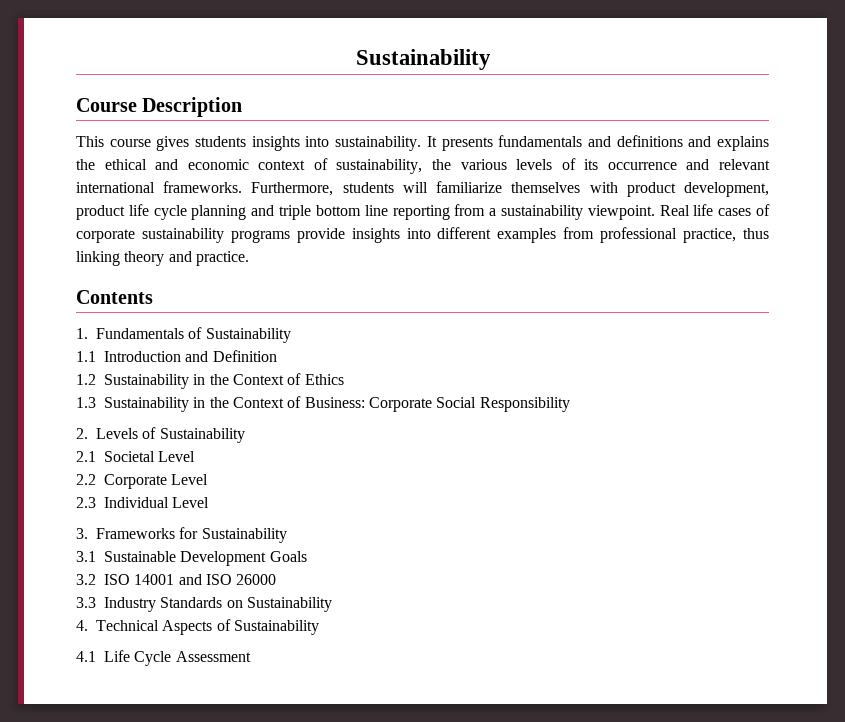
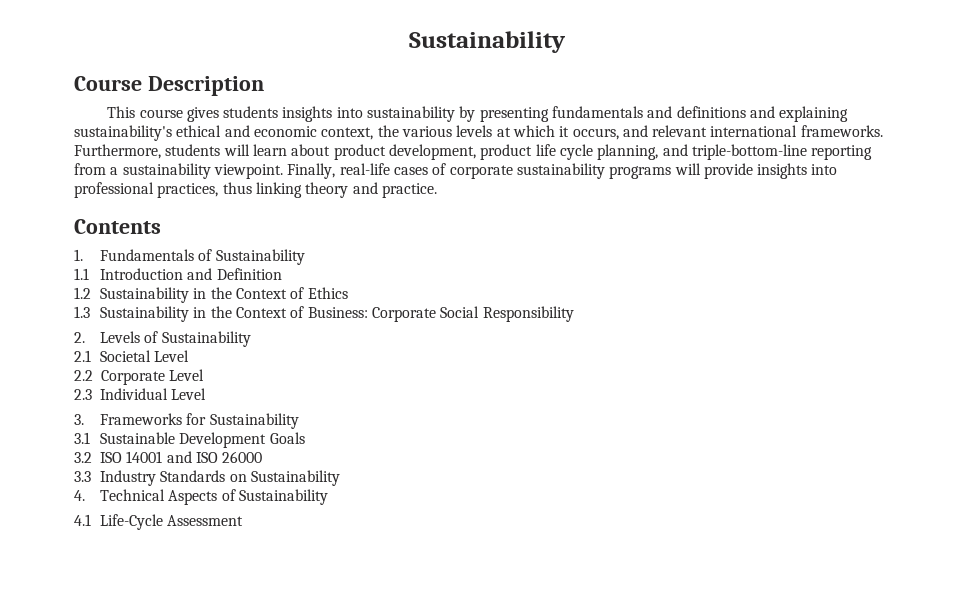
- This course gives students insights into sustainability. It presents fundamentals and definitions and explains the ethical and economic context of sustainability, the various levels of its occurrence and relevant international frameworks.
+ This course gives students insights into sustainability by presenting fundamentals and definitions and explaining sustainability's ethical and economic context, the various levels at which it occurs, and relevant international frameworks.
- Furthermore, students will familiarize themselves with product development, product life cycle planning and triple bottom line reporting from a sustainability viewpoint.
+ Furthermore, students will learn about product development, product life cycle planning, and triple-bottom-line reporting from a sustainability viewpoint.
- Real life cases of corporate sustainability programs provide insights into different examples from professional practice, thus linking theory and practice.
+ Finally, real-life cases of corporate sustainability programs will provide insights into professional practices, thus linking theory and practice.
- 4.1 Life Cycle Assessment
+ 4.1 Life-Cycle Assessment

